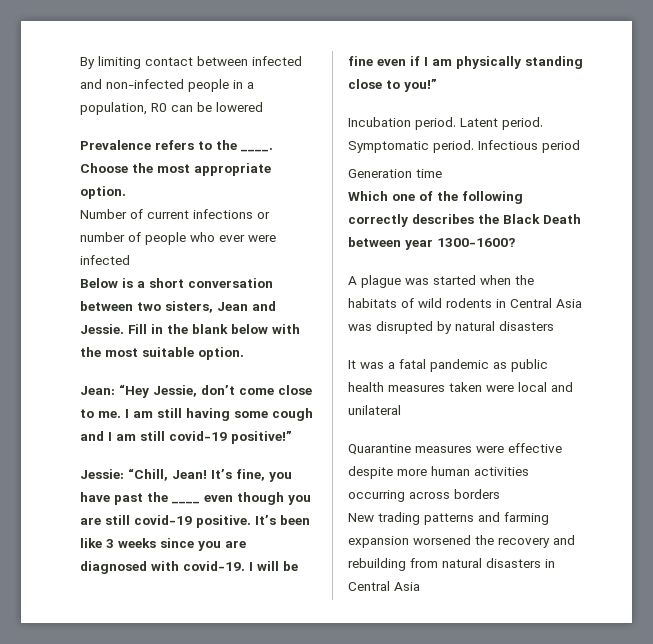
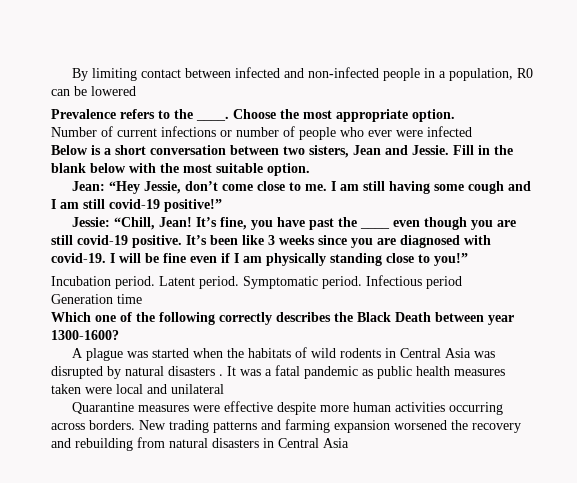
- A plague was started when the habitats of wild rodents in Central Asia was disrupted by natural disasters
- It was a fatal pandemic as public health measures taken were local and unilateral
+ A plague was started when the habitats of wild rodents in Central Asia was disrupted by natural disasters . It was a fatal pandemic as public health measures taken were local and unilateral
- Quarantine measures were effective despite more human activities occurring across borders
- New trading patterns and farming expansion worsened the recovery and rebuilding from natural disasters in Central Asia
+ Quarantine measures were effective despite more human activities occurring across borders. New trading patterns and farming expansion worsened the recovery and rebuilding from natural disasters in Central Asia

